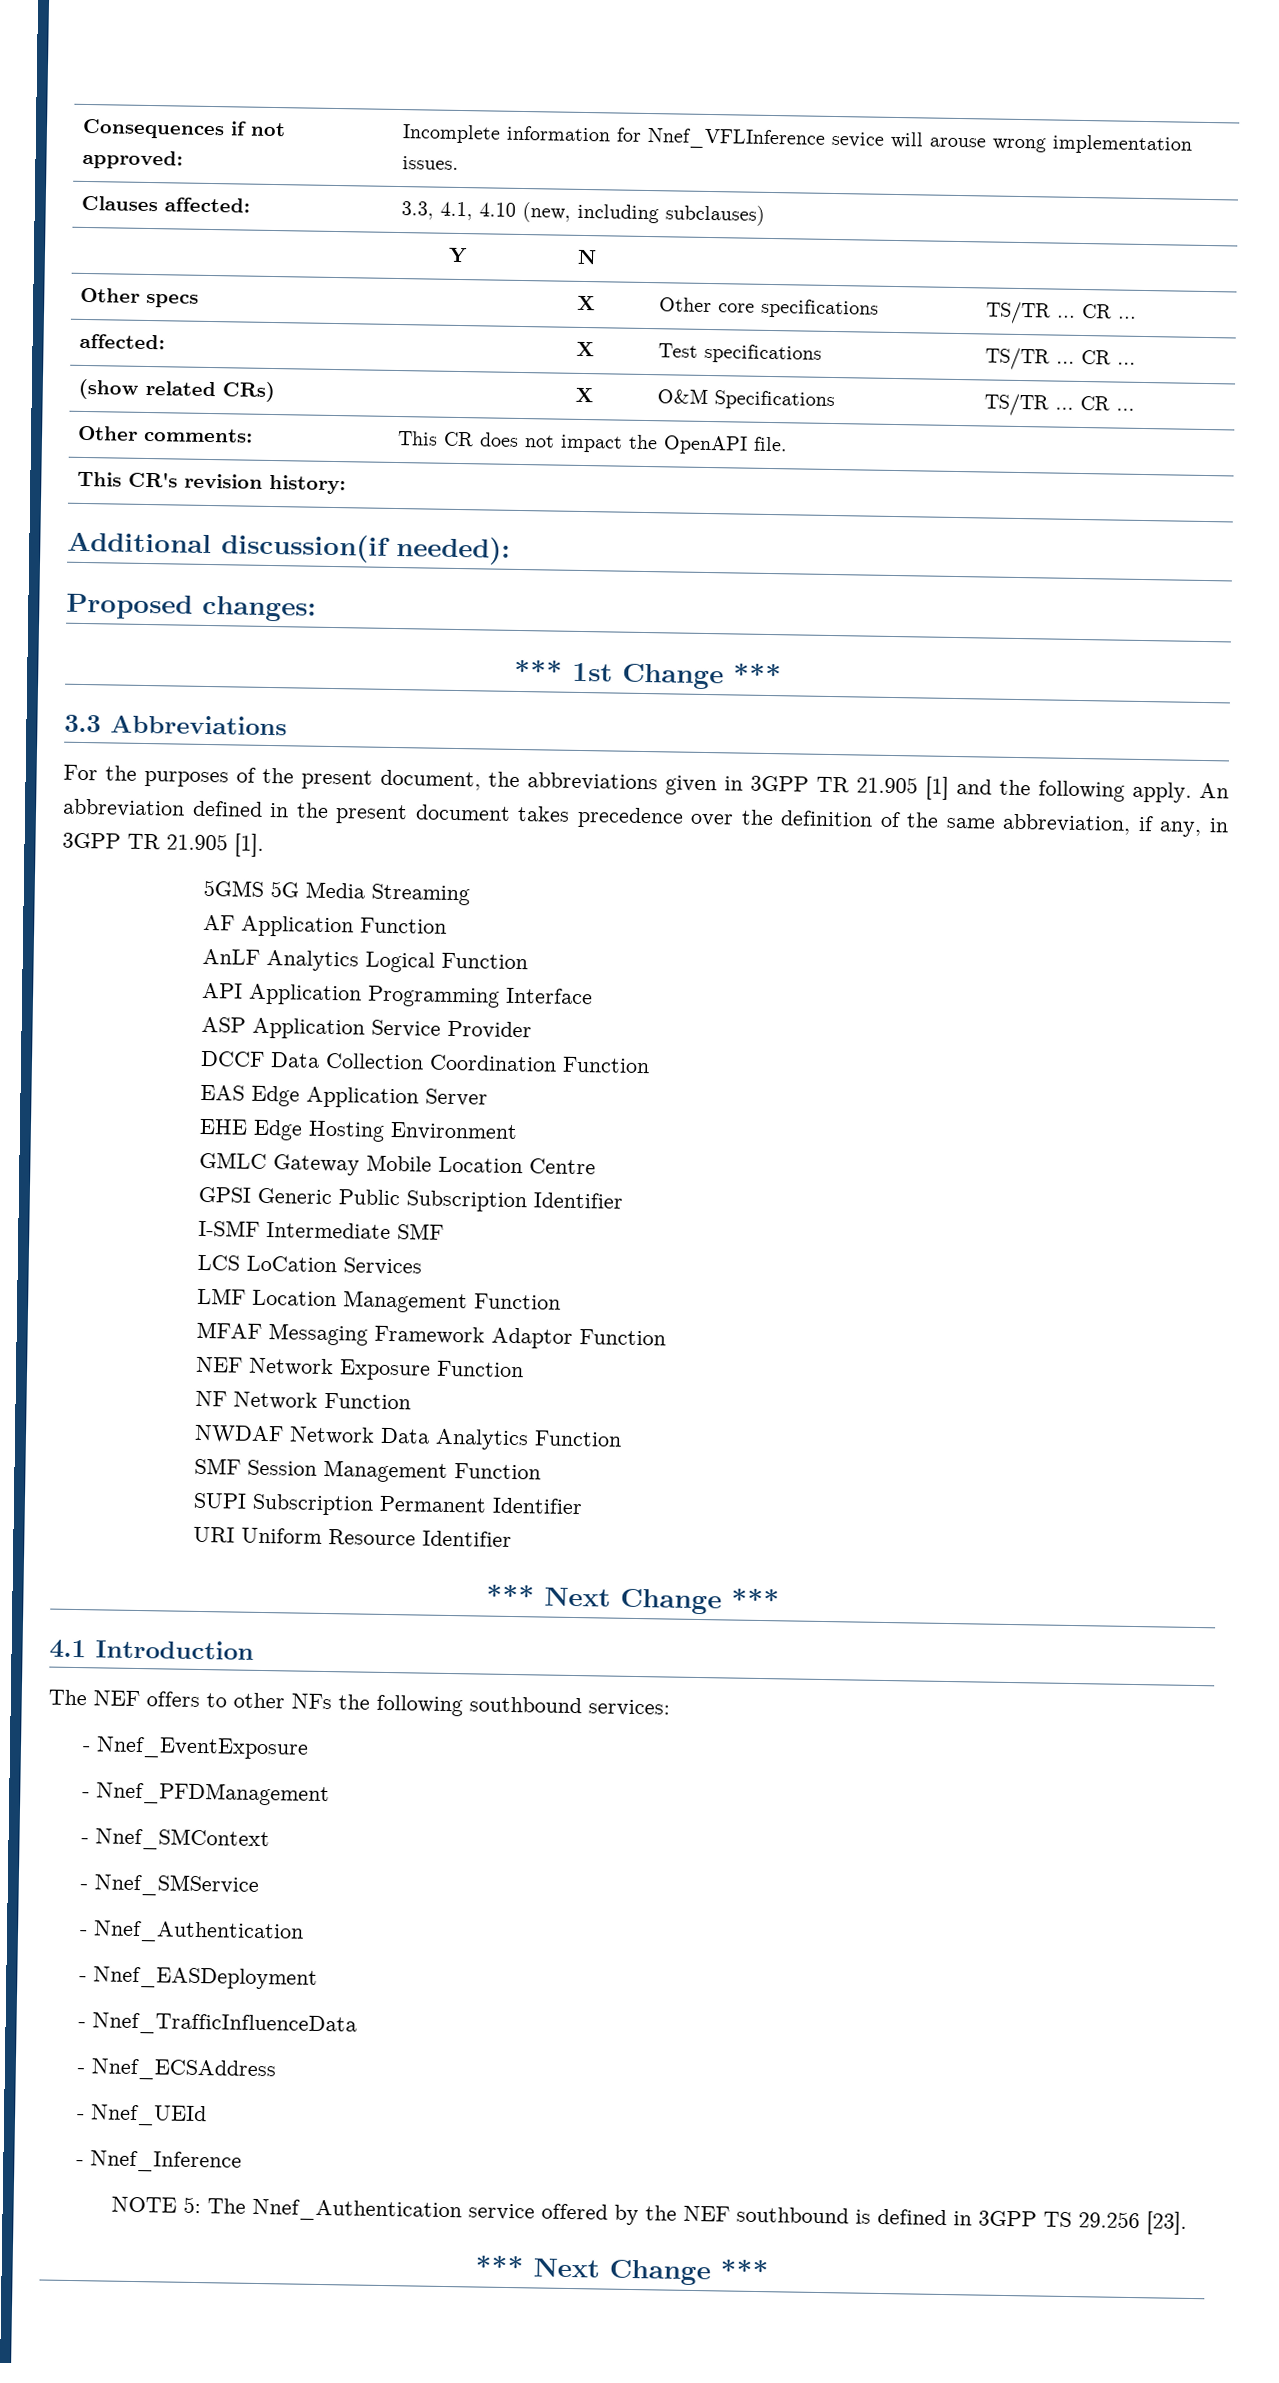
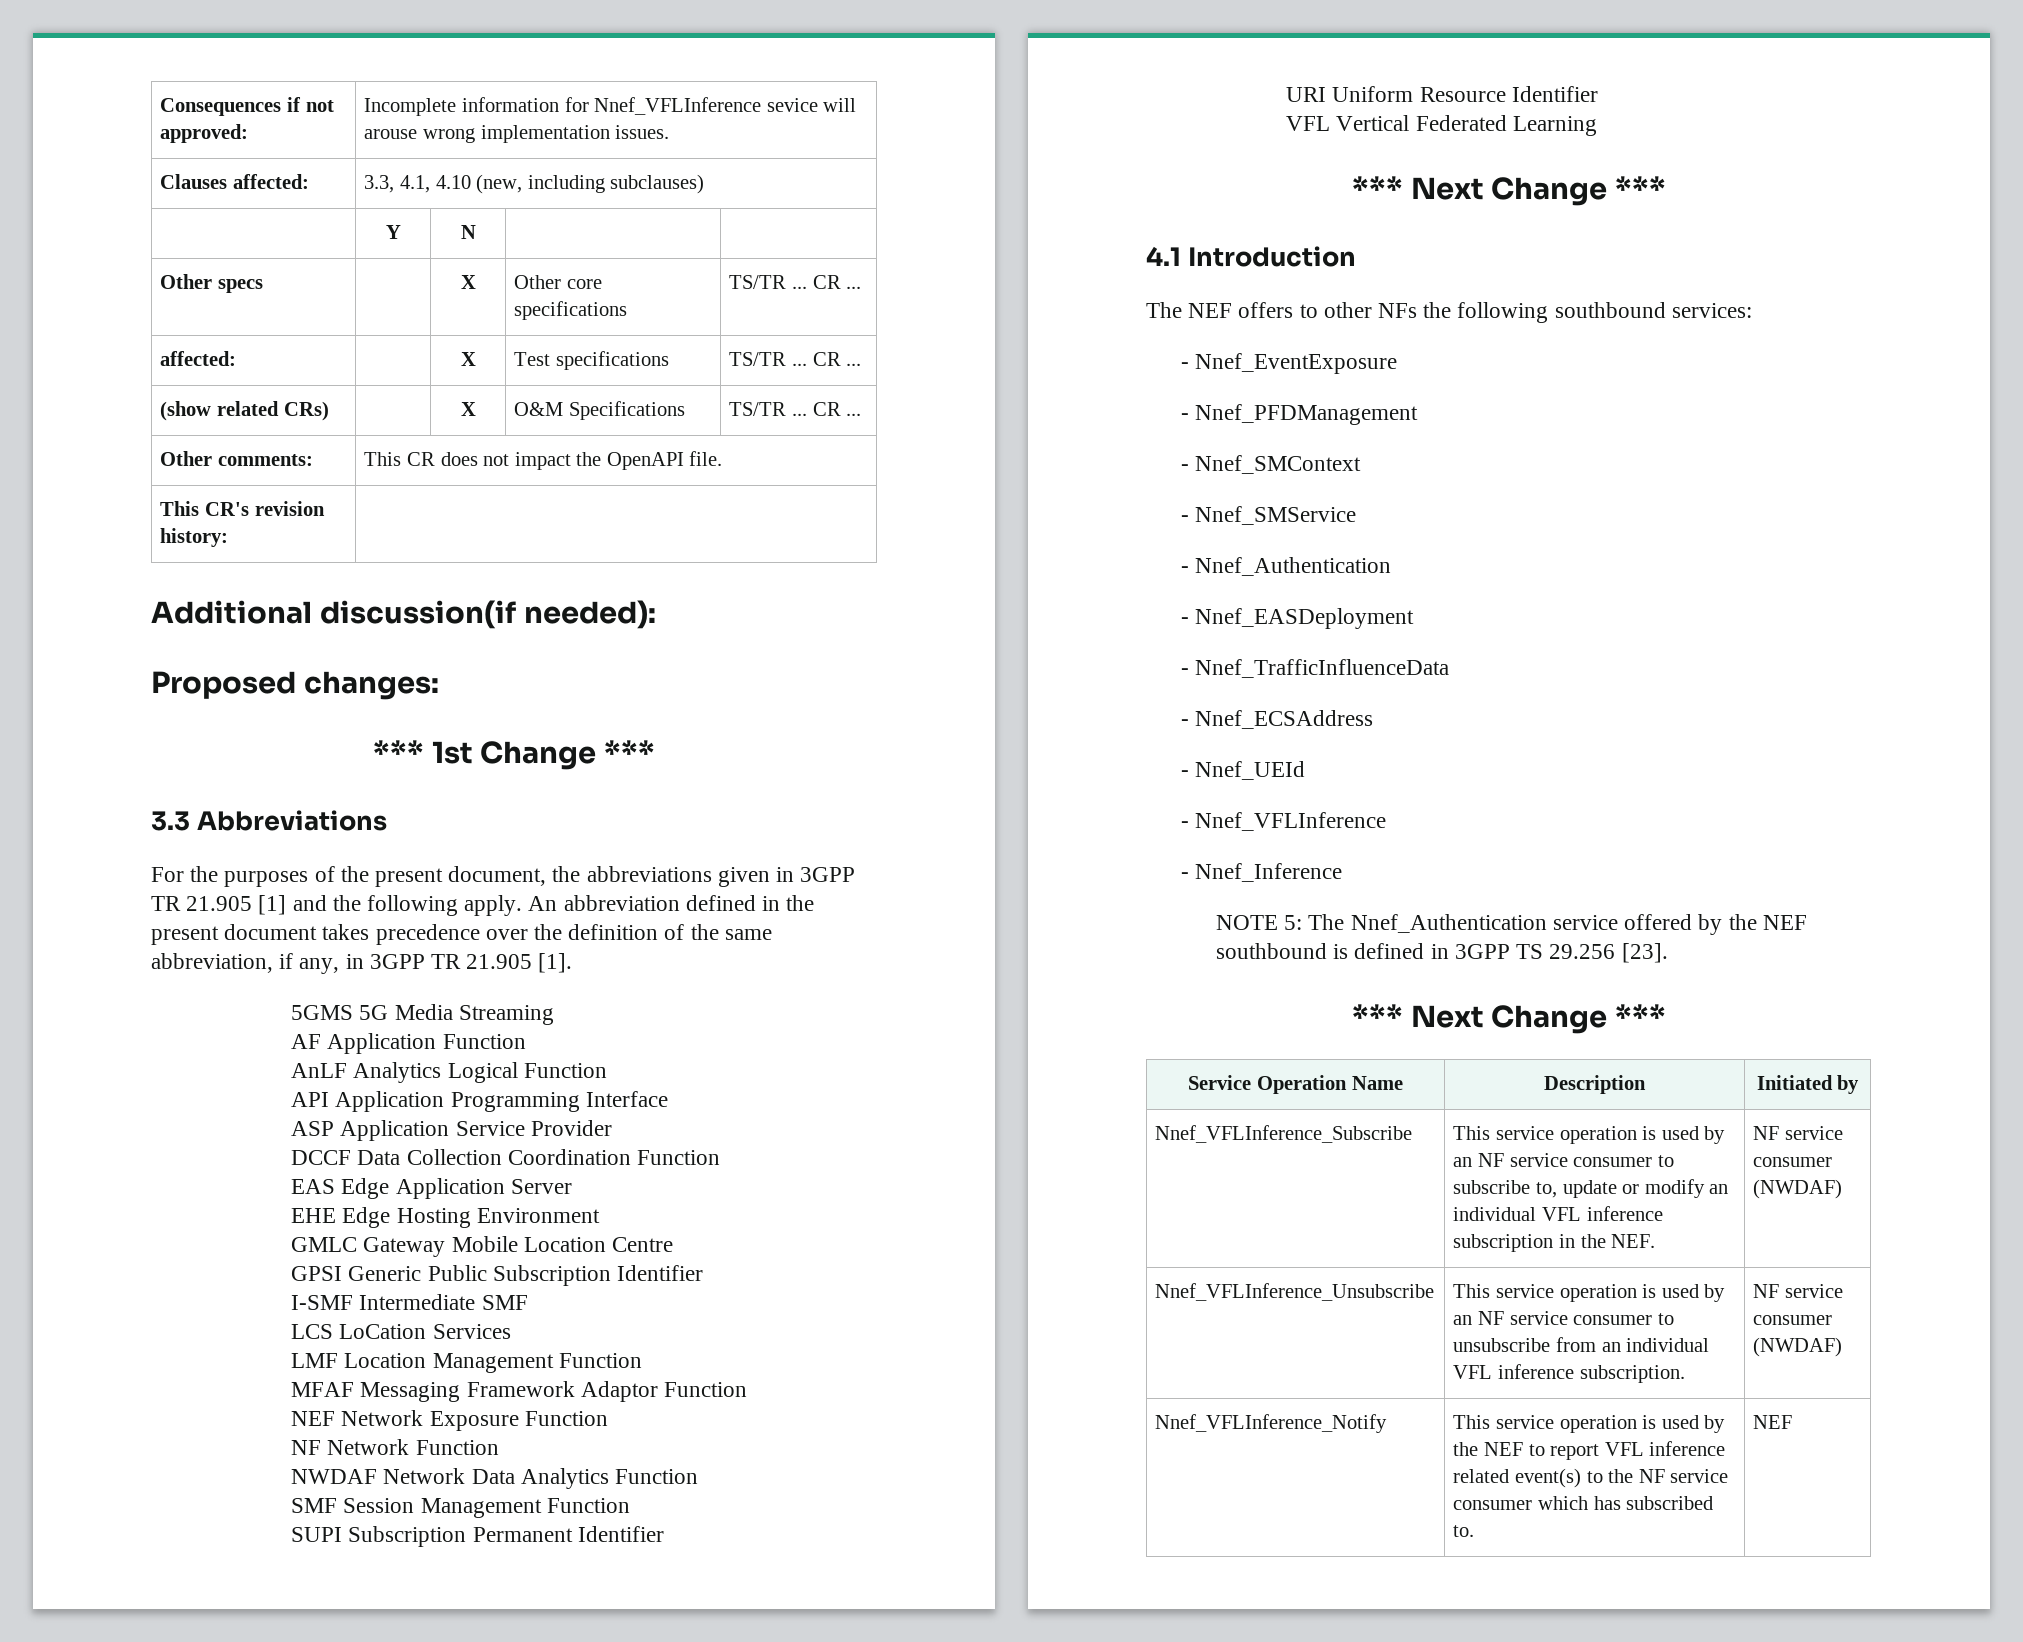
+ VFL Vertical Federated Learning
+ - Nnef_VFLInference
+ Service Operation Name | Description | Initiated by
+ Nnef_VFLInference_Subscribe | This service operation is used by an NF service consumer to subscribe to, update or modify an individual VFL inference subscription in the NEF. | NF service consumer (NWDAF)
+ Nnef_VFLInference_Unsubscribe | This service operation is used by an NF service consumer to unsubscribe from an individual VFL inference subscription. | NF service consumer (NWDAF)
+ Nnef_VFLInference_Notify | This service operation is used by the NEF to report VFL inference related event(s) to the NF service consumer which has subscribed to. | NEF

